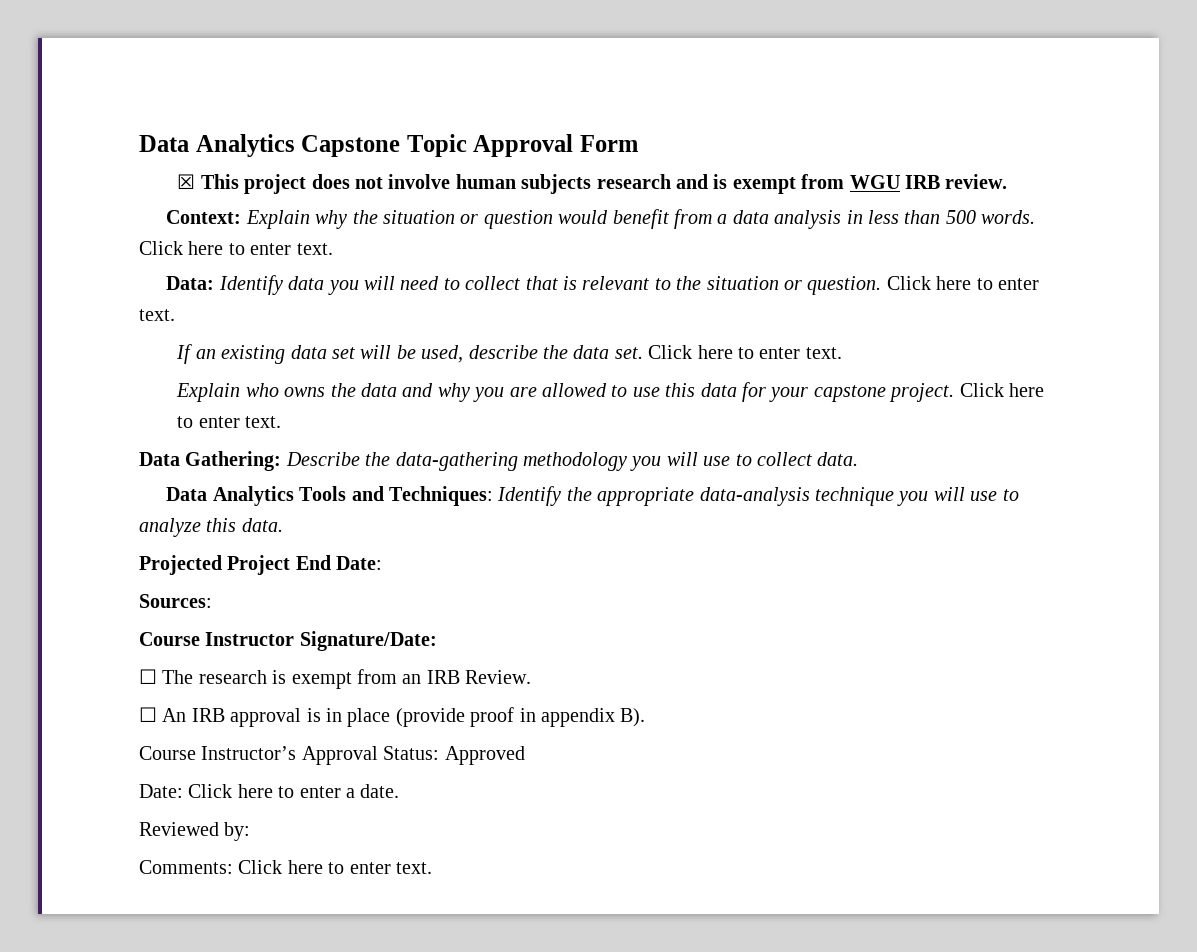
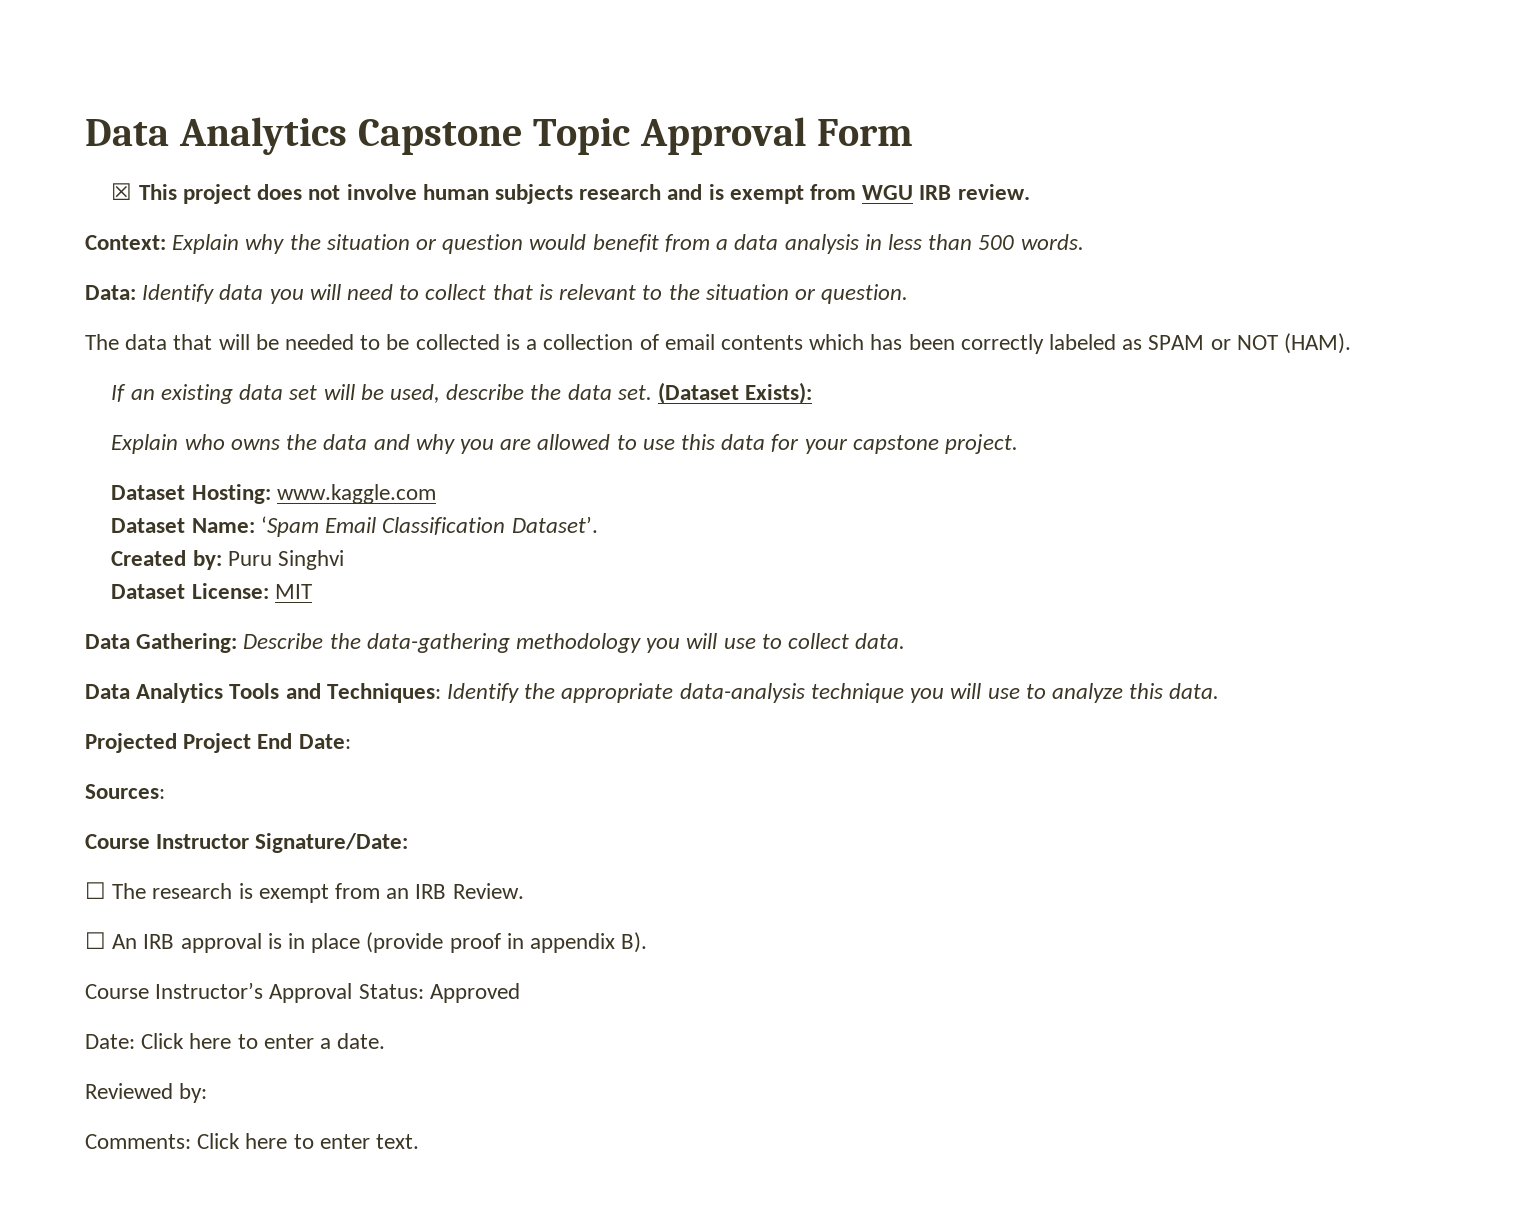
- Context: Explain why the situation or question would benefit from a data analysis in less than 500 words. Click here to enter text.
+ Context: Explain why the situation or question would benefit from a data analysis in less than 500 words.
- Data: Identify data you will need to collect that is relevant to the situation or question. Click here to enter text.
+ Data: Identify data you will need to collect that is relevant to the situation or question.
+ The data that will be needed to be collected is a collection of email contents which has been correctly labeled as SPAM or NOT (HAM).
- If an existing data set will be used, describe the data set. Click here to enter text.
+ If an existing data set will be used, describe the data set. (Dataset Exists):
- Explain who owns the data and why you are allowed to use this data for your capstone project. Click here to enter text.
+ Explain who owns the data and why you are allowed to use this data for your capstone project.
+ Dataset Hosting: www.kaggle.com
+ Dataset Name: ‘Spam Email Classification Dataset’.
+ Created by: Puru Singhvi
+ Dataset License: MIT

